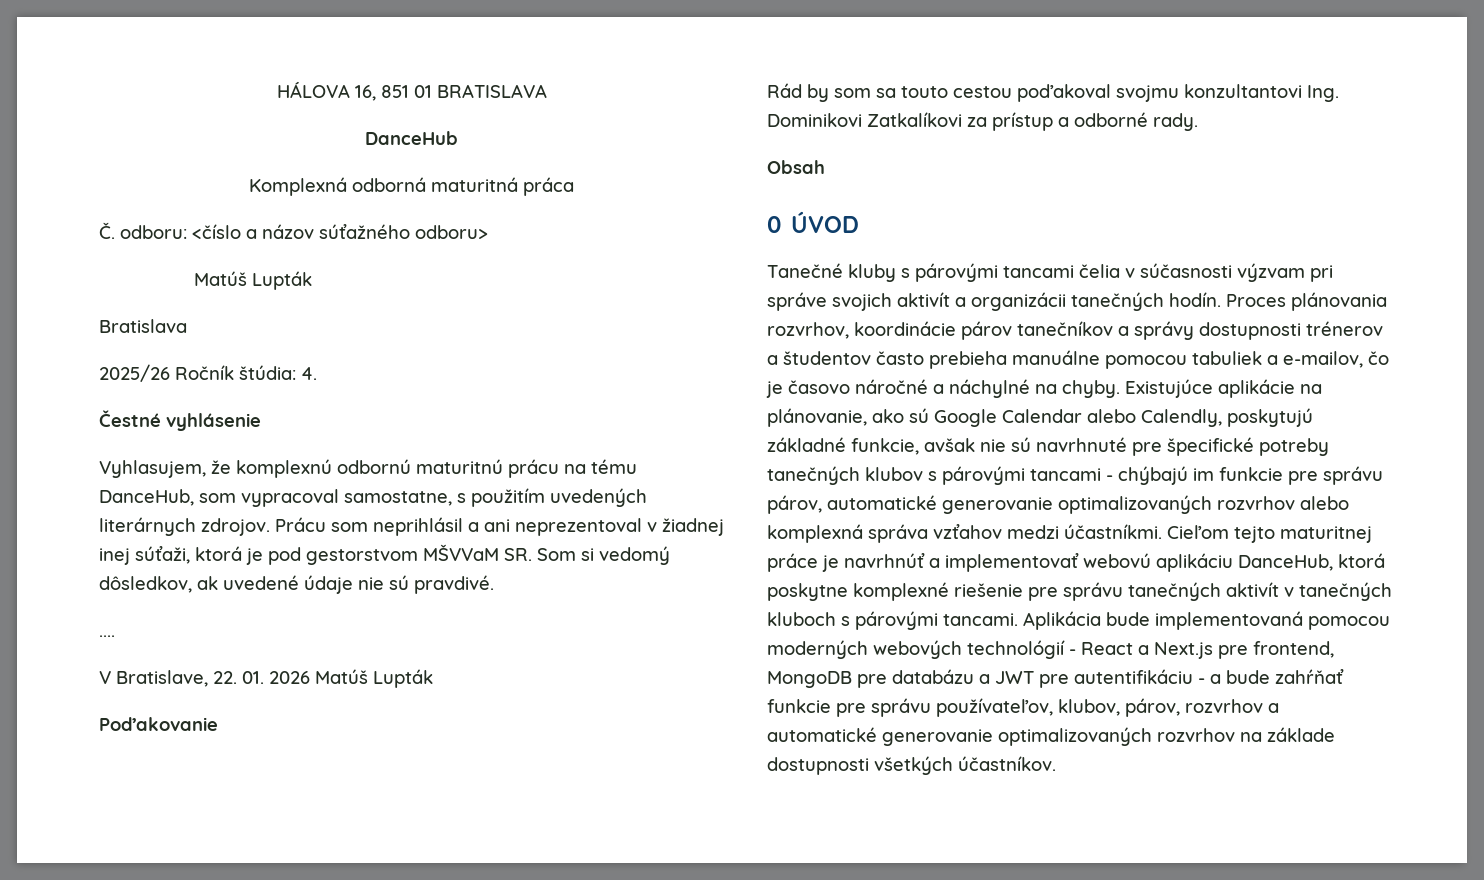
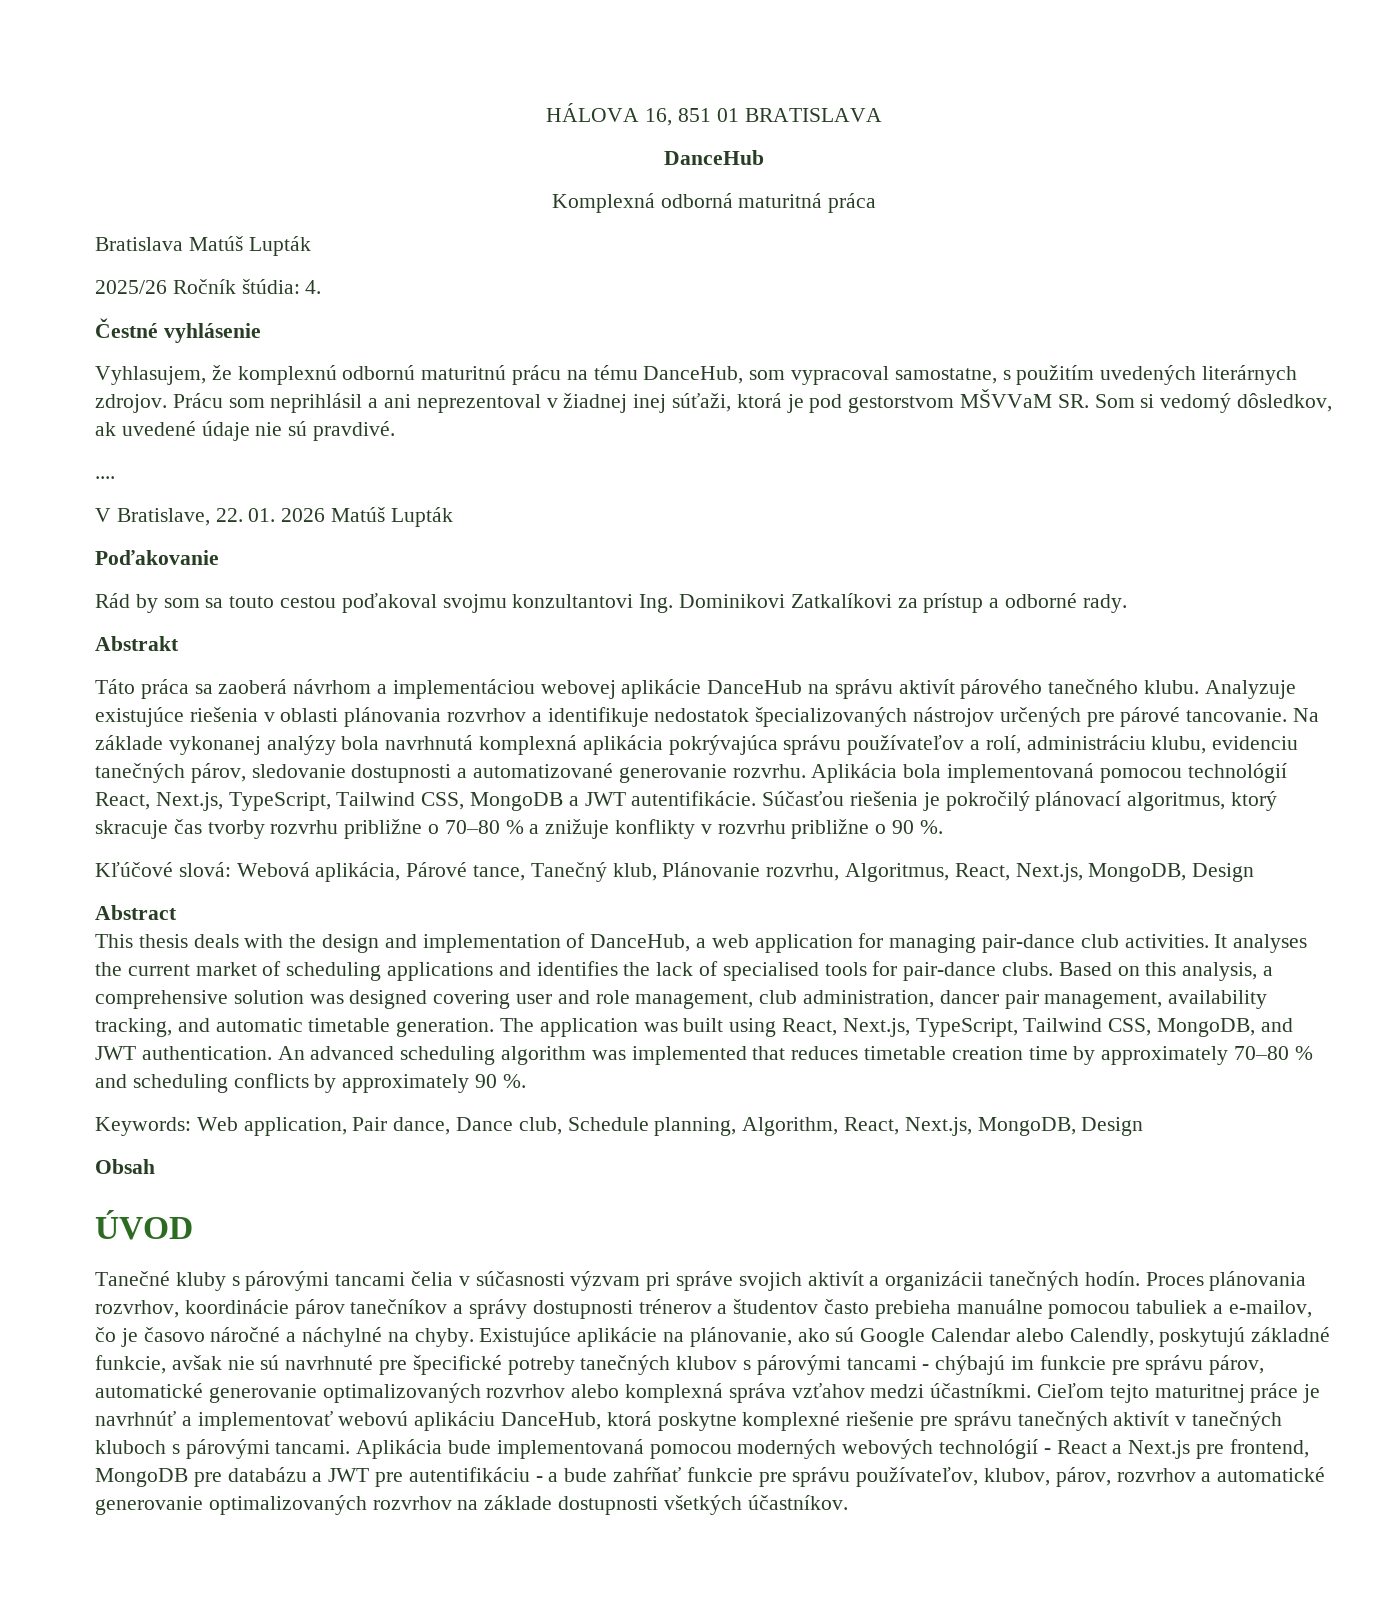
- Č. odboru: <číslo a názov súťažného odboru>
- Matúš Lupták
- Bratislava
+ Bratislava Matúš Lupták
+ Abstrakt
+ Táto práca sa zaoberá návrhom a implementáciou webovej aplikácie DanceHub na správu aktivít párového tanečného klubu. Analyzuje existujúce riešenia v oblasti plánovania rozvrhov a identifikuje nedostatok špecializovaných nástrojov určených pre párové tancovanie. Na základe vykonanej analýzy bola navrhnutá komplexná aplikácia pokrývajúca správu používateľov a rolí, administráciu klubu, evidenciu tanečných párov, sledovanie dostupnosti a automatizované generovanie rozvrhu. Aplikácia bola implementovaná pomocou technológií React, Next.js, TypeScript, Tailwind CSS, MongoDB a JWT autentifikácie. Súčasťou riešenia je pokročilý plánovací algoritmus, ktorý skracuje čas tvorby rozvrhu približne o 70–80 % a znižuje konflikty v rozvrhu približne o 90 %.
+ Kľúčové slová: Webová aplikácia, Párové tance, Tanečný klub, Plánovanie rozvrhu, Algoritmus, React, Next.js, MongoDB, Design
+ Abstract
+ This thesis deals with the design and implementation of DanceHub, a web application for managing pair-dance club activities. It analyses the current market of scheduling applications and identifies the lack of specialised tools for pair-dance clubs. Based on this analysis, a comprehensive solution was designed covering user and role management, club administration, dancer pair management, availability tracking, and automatic timetable generation. The application was built using React, Next.js, TypeScript, Tailwind CSS, MongoDB, and JWT authentication. An advanced scheduling algorithm was implemented that reduces timetable creation time by approximately 70–80 % and scheduling conflicts by approximately 90 %.
+ Keywords: Web application, Pair dance, Dance club, Schedule planning, Algorithm, React, Next.js, MongoDB, Design
- 0 ÚVOD
+ ÚVOD

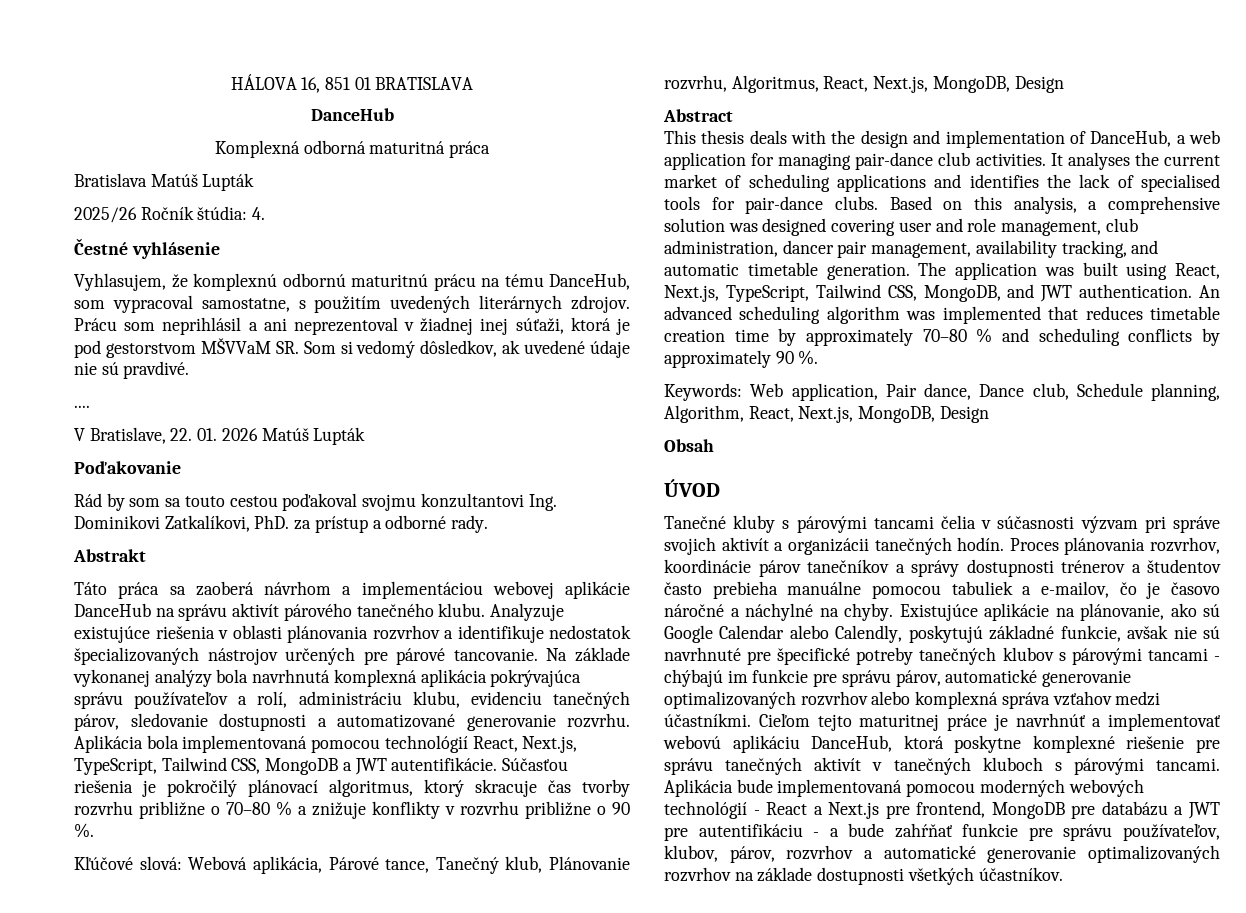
- Rád by som sa touto cestou poďakoval svojmu konzultantovi Ing. Dominikovi Zatkalíkovi za prístup a odborné rady.
+ Rád by som sa touto cestou poďakoval svojmu konzultantovi Ing. Dominikovi Zatkalíkovi, PhD. za prístup a odborné rady.

